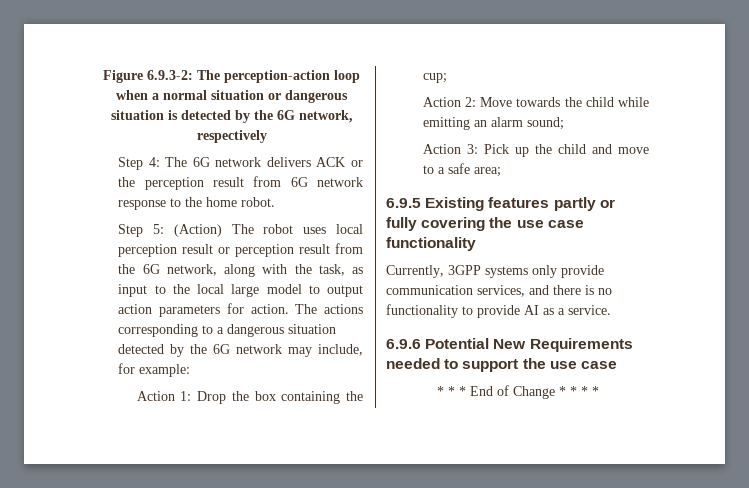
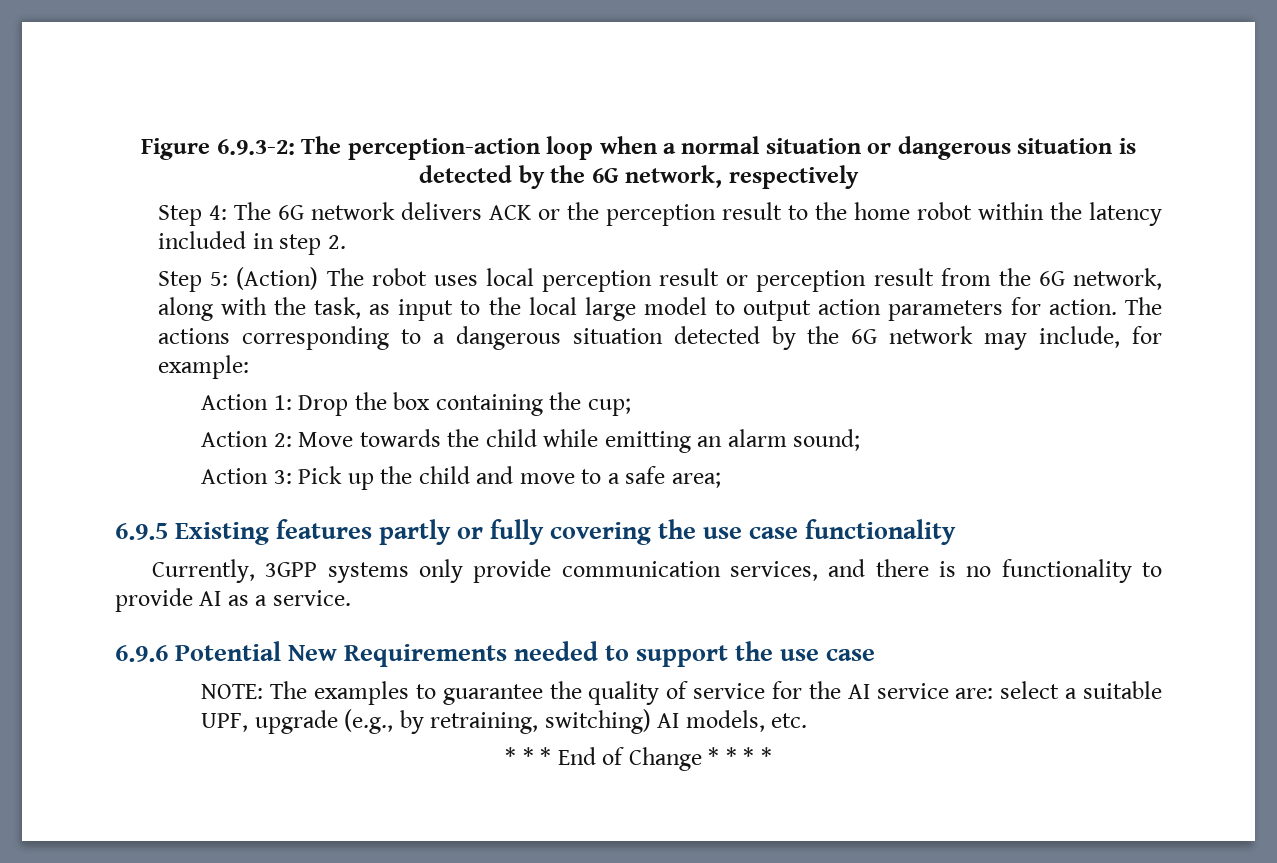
- Step 4: The 6G network delivers ACK or the perception result from 6G network response to the home robot.
+ Step 4: The 6G network delivers ACK or the perception result to the home robot within the latency included in step 2.
+ NOTE: The examples to guarantee the quality of service for the AI service are: select a suitable UPF, upgrade (e.g., by retraining, switching) AI models, etc.

